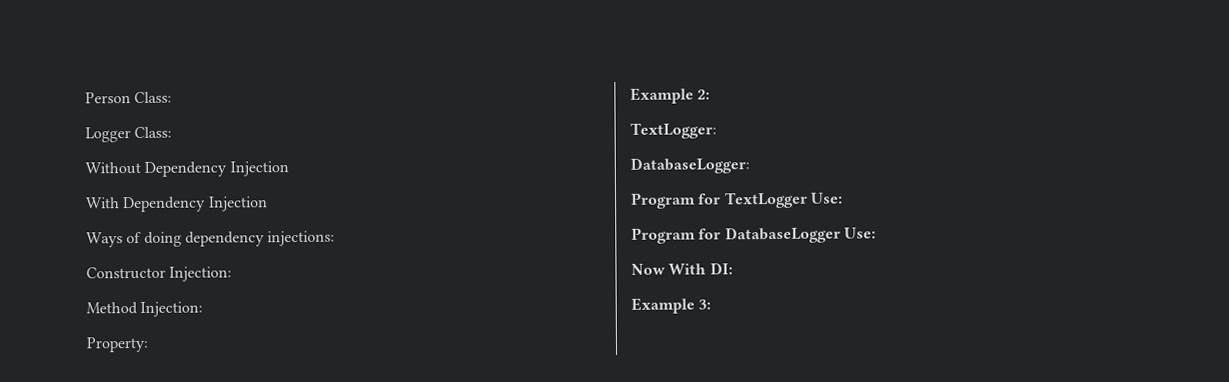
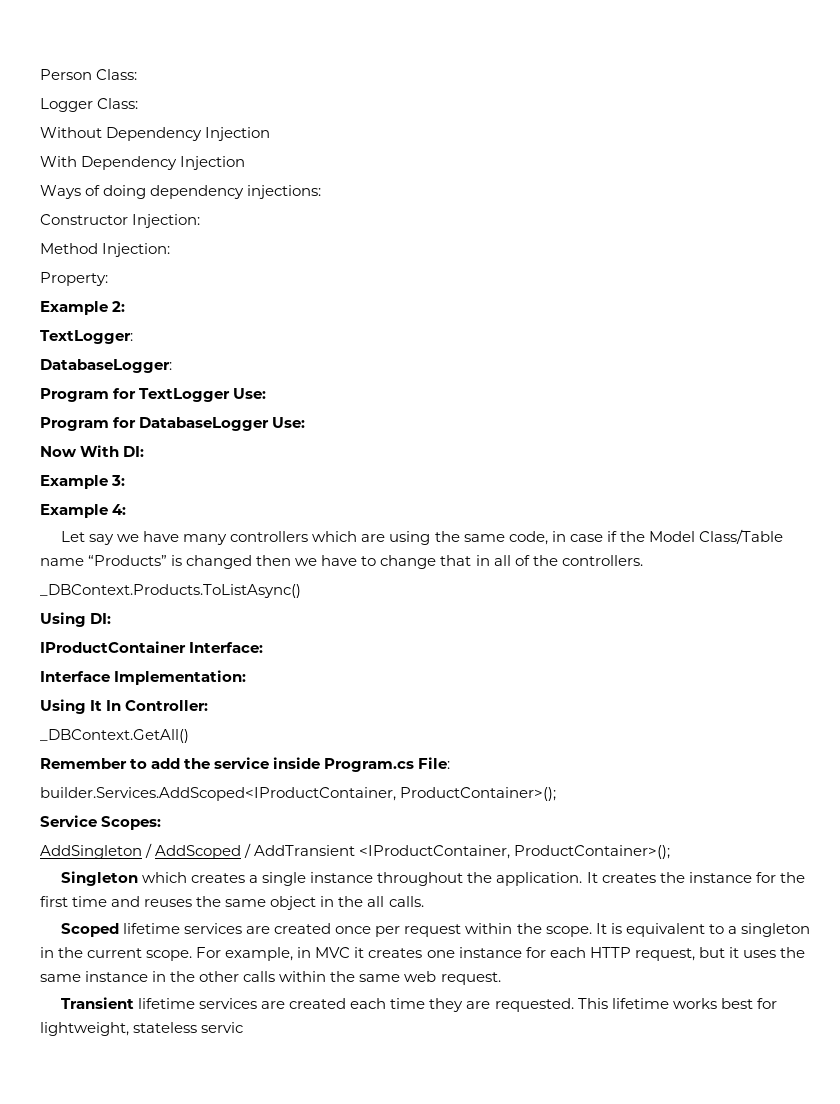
+ Example 4:
+ Let say we have many controllers which are using the same code, in case if the Model Class/Table name “Products” is changed then we have to change that in all of the controllers.
+ _DBContext.Products.ToListAsync()
+ Using DI:
+ IProductContainer Interface:
+ Interface Implementation:
+ Using It In Controller:
+ _DBContext.GetAll()
+ Remember to add the service inside Program.cs File:
+ builder.Services.AddScoped<IProductContainer, ProductContainer>();
+ Service Scopes:
+ AddSingleton / AddScoped / AddTransient <IProductContainer, ProductContainer>();
+ Singleton which creates a single instance throughout the application. It creates the instance for the first time and reuses the same object in the all calls.
+ Scoped lifetime services are created once per request within the scope. It is equivalent to a singleton in the current scope. For example, in MVC it creates one instance for each HTTP request, but it uses the same instance in the other calls within the same web request.
+ Transient lifetime services are created each time they are requested. This lifetime works best for lightweight, stateless servic

